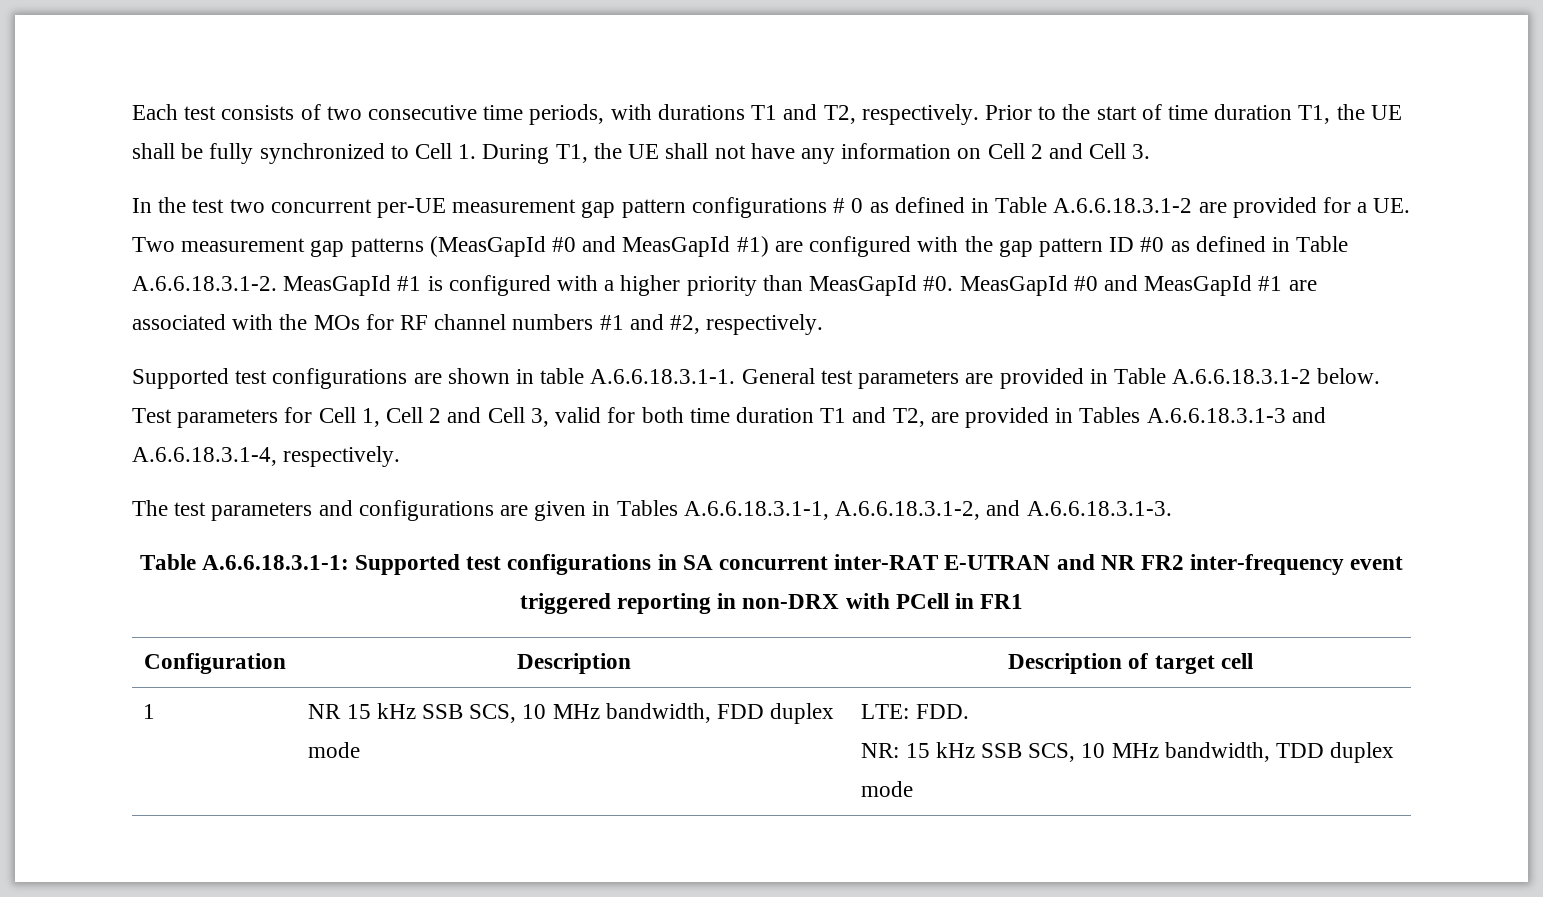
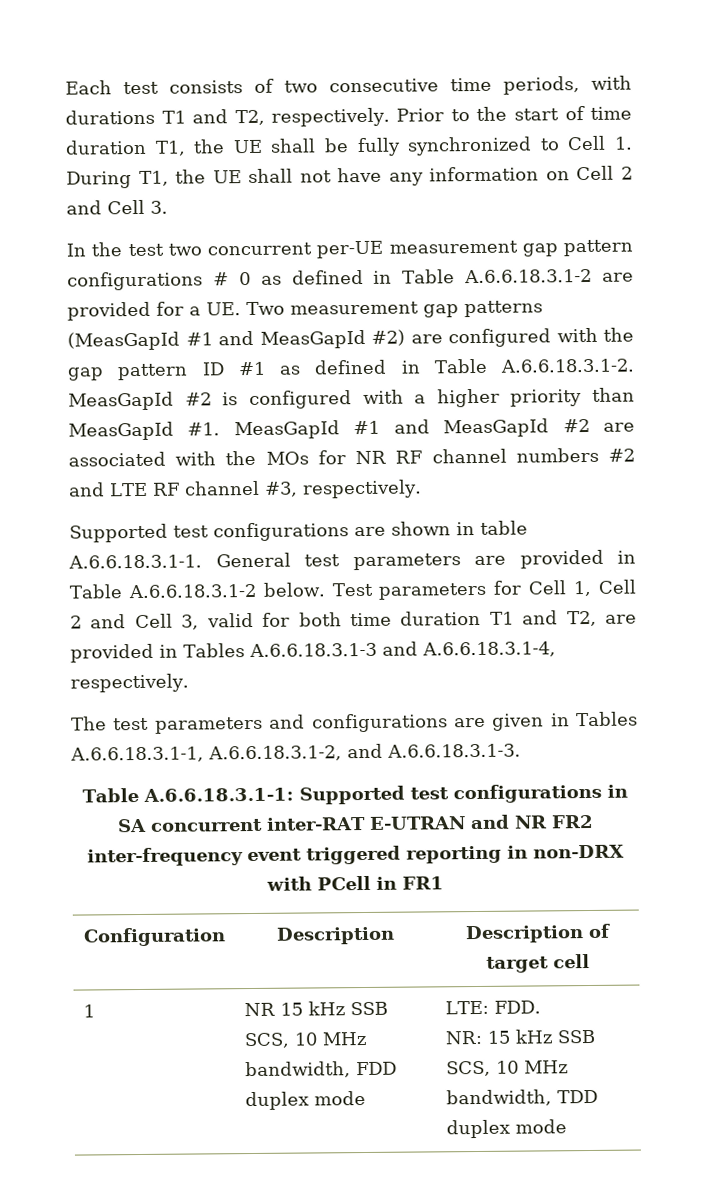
- In the test two concurrent per-UE measurement gap pattern configurations # 0 as defined in Table A.6.6.18.3.1-2 are provided for a UE. Two measurement gap patterns (MeasGapId #0 and MeasGapId #1) are configured with the gap pattern ID #0 as defined in Table A.6.6.18.3.1-2. MeasGapId #1 is configured with a higher priority than MeasGapId #0. MeasGapId #0 and MeasGapId #1 are associated with the MOs for RF channel numbers #1 and #2, respectively.
+ In the test two concurrent per-UE measurement gap pattern configurations # 0 as defined in Table A.6.6.18.3.1-2 are provided for a UE. Two measurement gap patterns (MeasGapId #1 and MeasGapId #2) are configured with the gap pattern ID #1 as defined in Table A.6.6.18.3.1-2. MeasGapId #2 is configured with a higher priority than MeasGapId #1. MeasGapId #1 and MeasGapId #2 are associated with the MOs for NR RF channel numbers #2 and LTE RF channel #3, respectively.

